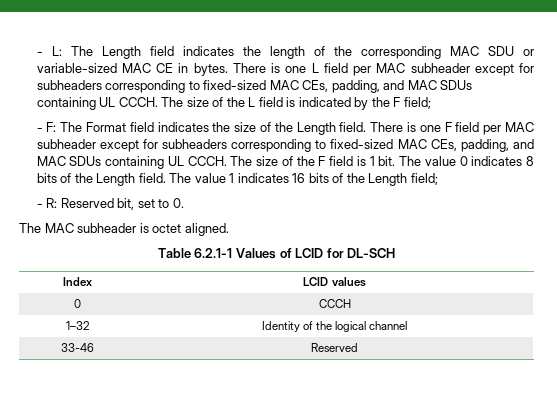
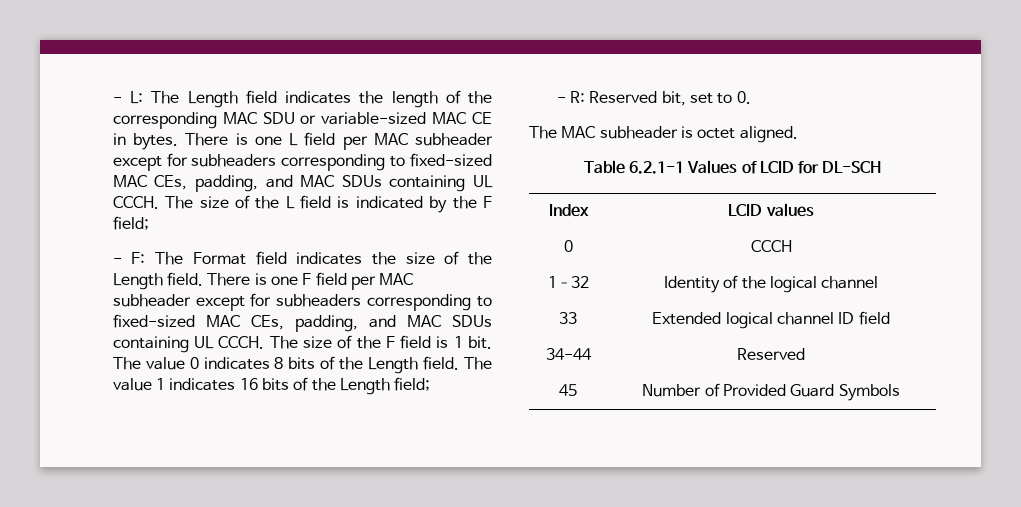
- 33-46 | Reserved
+ 33 | Extended logical channel ID field
+ 34-44 | Reserved
+ 45 | Number of Provided Guard Symbols

